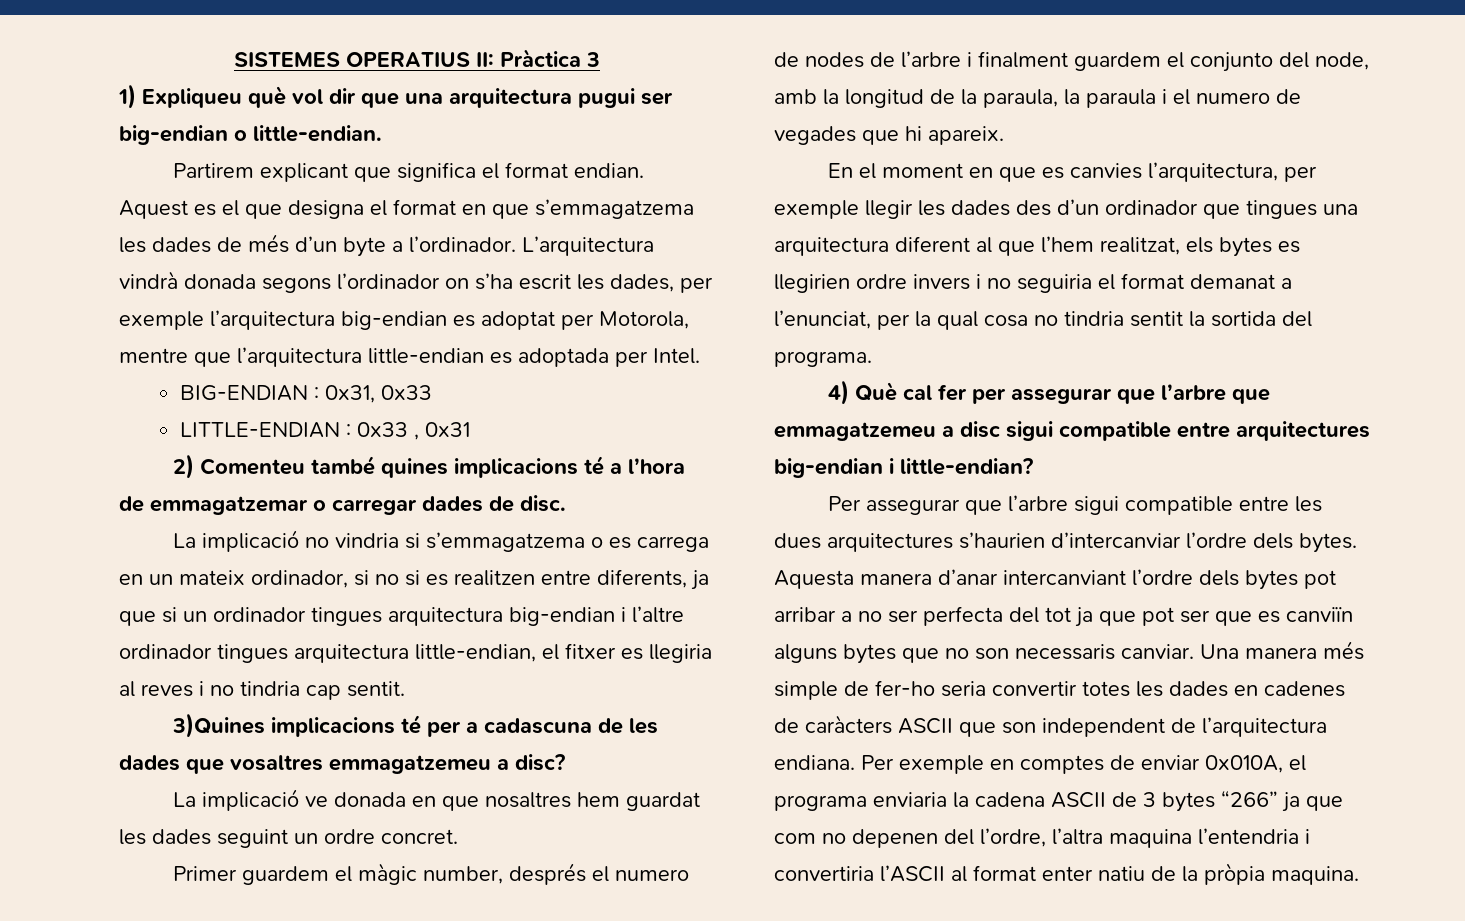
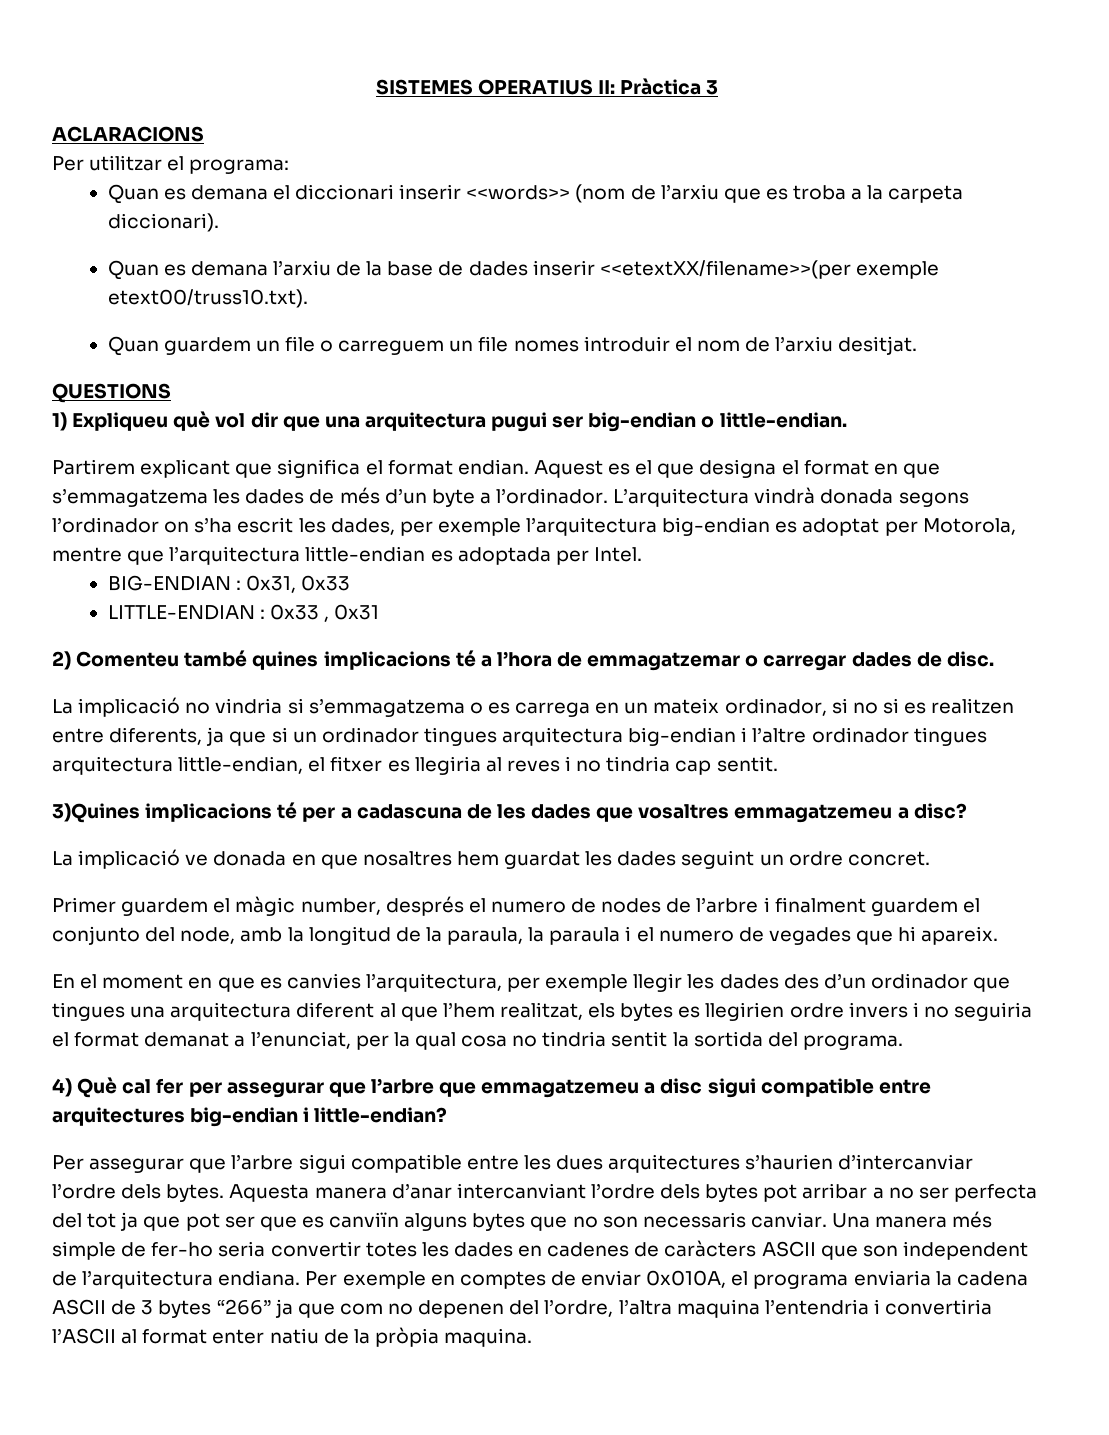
+ ACLARACIONS
+ Per utilitzar el programa:
+ Quan es demana el diccionari inserir <<words>> (nom de l’arxiu que es troba a la carpeta diccionari).
+ Quan es demana l’arxiu de la base de dades inserir <<etextXX/filename>>(per exemple etext00/truss10.txt).
+ Quan guardem un file o carreguem un file nomes introduir el nom de l’arxiu desitjat.
+ QUESTIONS

